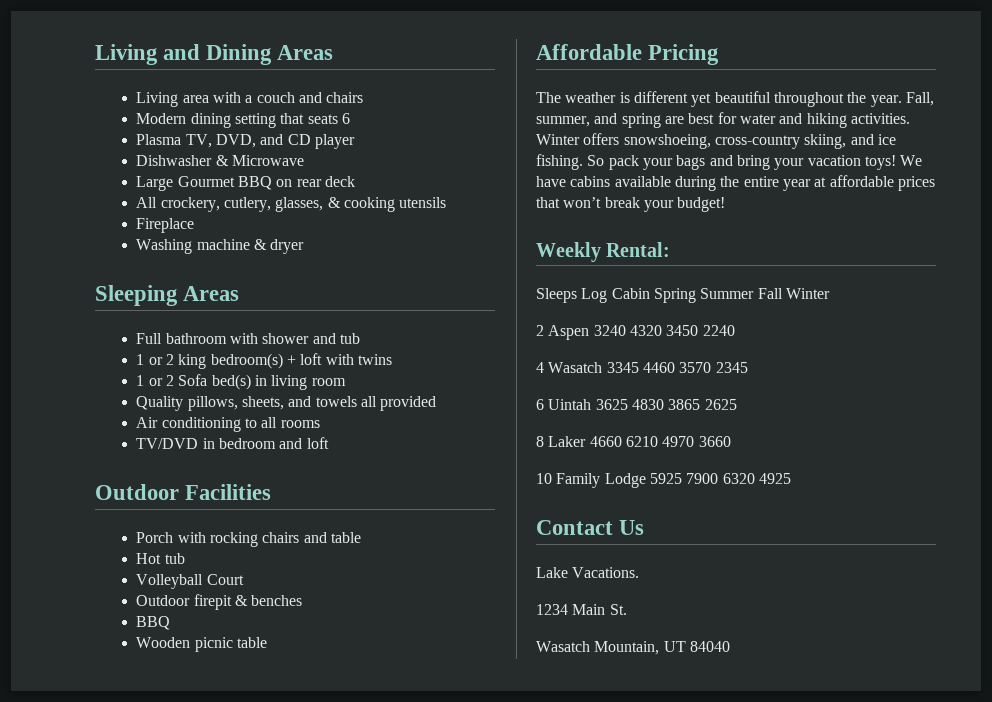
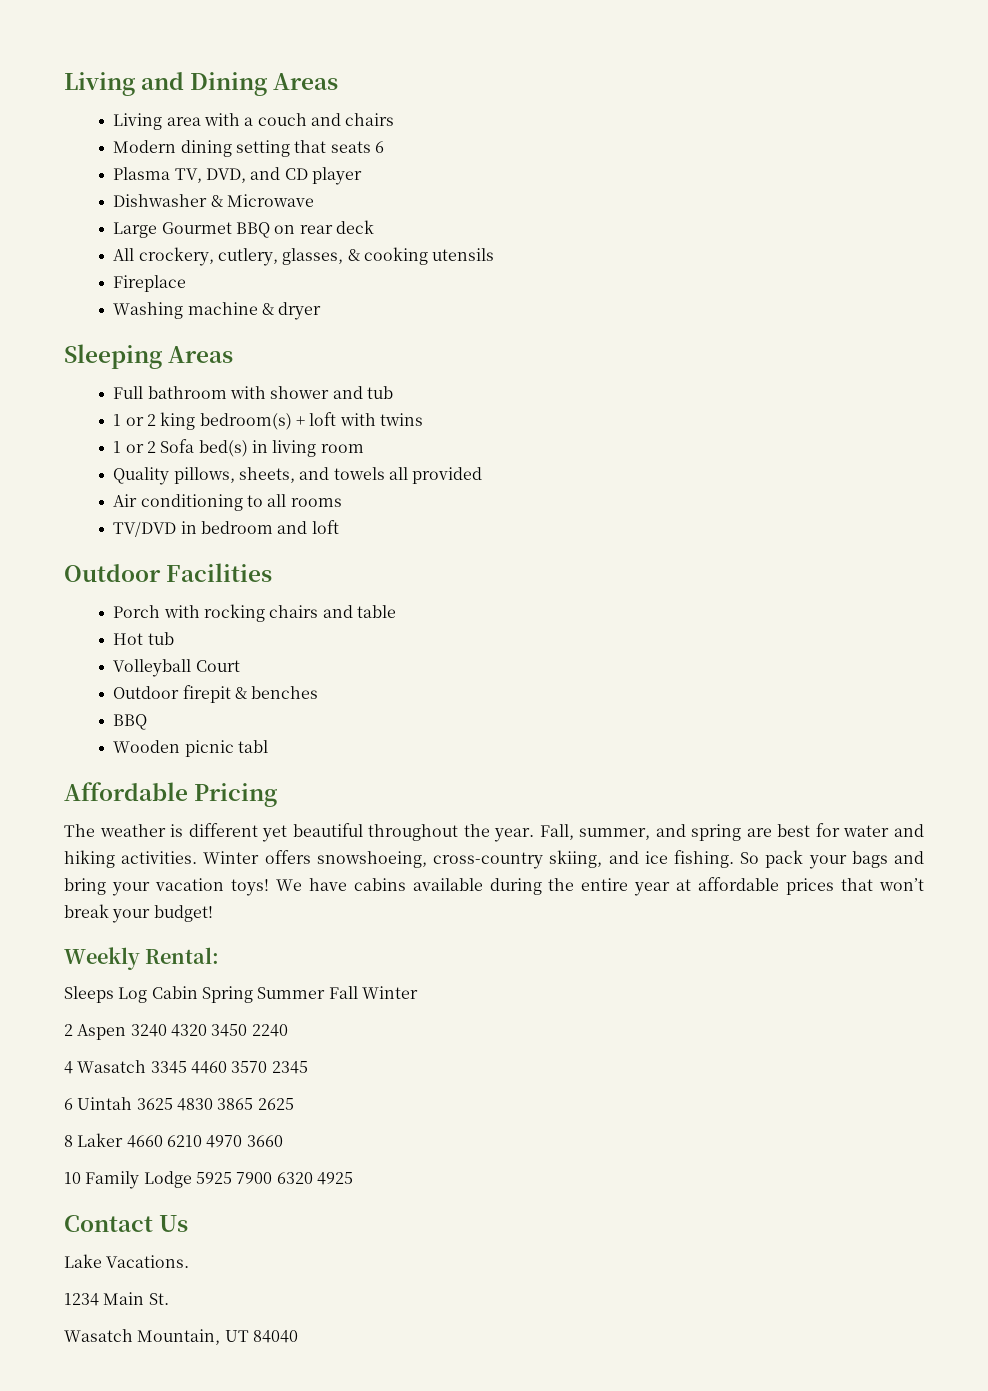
- Wooden picnic table
+ Wooden picnic tabl

